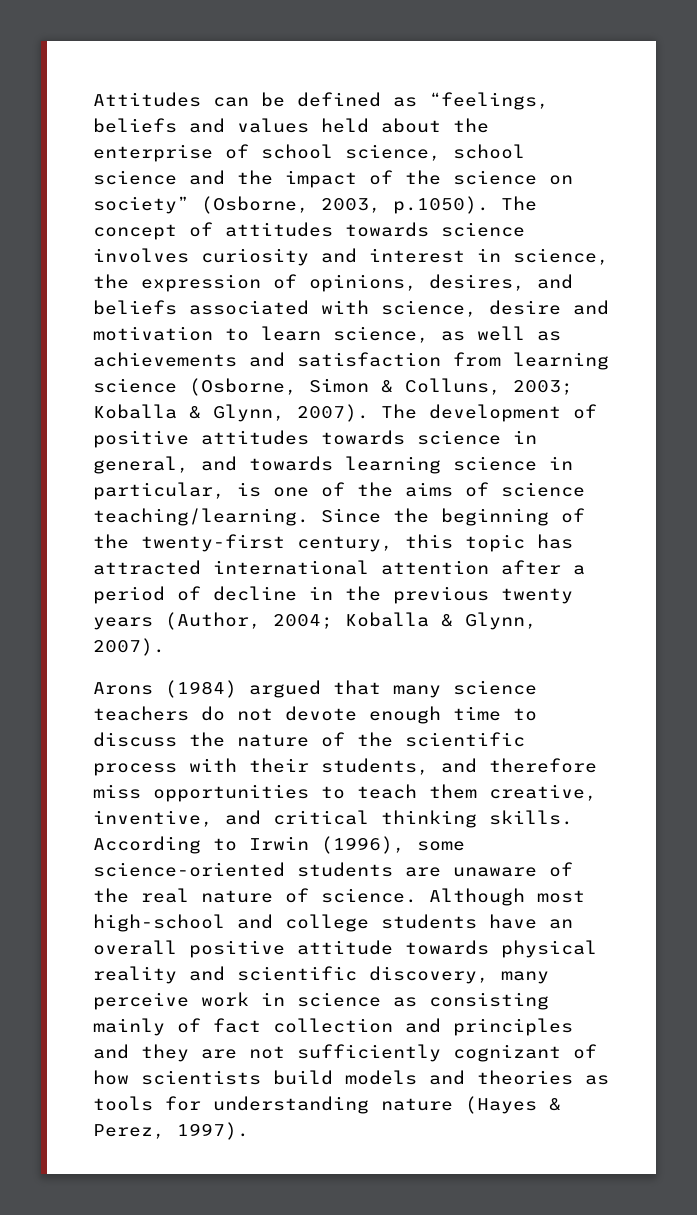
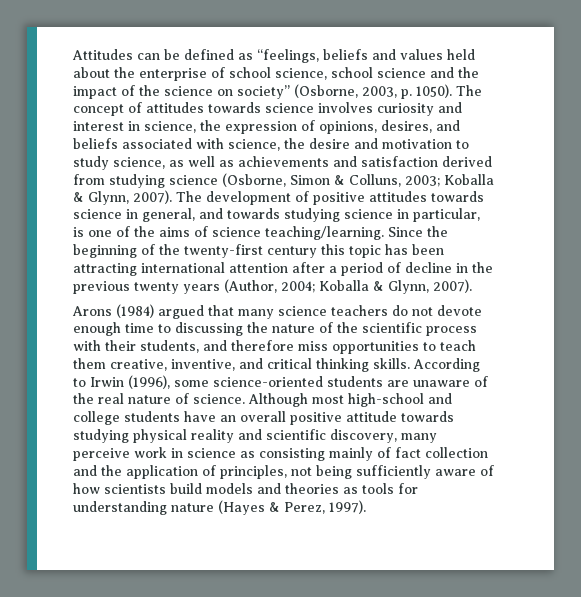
- Attitudes can be defined as “feelings, beliefs and values held about the enterprise of school science, school science and the impact of the science on society” (Osborne, 2003, p.1050). The concept of attitudes towards science involves curiosity and interest in science, the expression of opinions, desires, and beliefs associated with science, desire and motivation to learn science, as well as achievements and satisfaction from learning science (Osborne, Simon & Colluns, 2003;
+ Attitudes can be defined as “feelings, beliefs and values held about the enterprise of school science, school science and the impact of the science on society” (Osborne, 2003, p. 1050). The concept of attitudes towards science involves curiosity and interest in science, the expression of opinions, desires, and beliefs associated with science, the desire and motivation to study science, as well as achievements and satisfaction derived from studying science (Osborne, Simon & Colluns, 2003;
- The development of positive attitudes towards science in general, and towards learning science in particular, is one of the aims of science teaching/learning.
+ The development of positive attitudes towards science in general, and towards studying science in particular, is one of the aims of science teaching/learning.
- Since the beginning of the twenty-first century, this topic has attracted international attention after a period of decline in the previous twenty years (Author, 2004; Koballa & Glynn, 2007).
+ Since the beginning of the twenty-first century this topic has been attracting international attention after a period of decline in the previous twenty years (Author, 2004; Koballa & Glynn, 2007).
- Arons (1984) argued that many science teachers do not devote enough time to discuss the nature of the scientific process with their students, and therefore miss opportunities to teach them creative, inventive, and critical thinking skills.
+ Arons (1984) argued that many science teachers do not devote enough time to discussing the nature of the scientific process with their students, and therefore miss opportunities to teach them creative, inventive, and critical thinking skills.
- Although most high-school and college students have an overall positive attitude towards physical reality and scientific discovery, many perceive work in science as consisting mainly of fact collection and principles and they are not sufficiently cognizant of how scientists build models and theories as tools for understanding nature (Hayes & Perez, 1997).
+ Although most high-school and college students have an overall positive attitude towards studying physical reality and scientific discovery, many perceive work in science as consisting mainly of fact collection and the application of principles, not being sufficiently aware of how scientists build models and theories as tools for understanding nature (Hayes & Perez, 1997).

